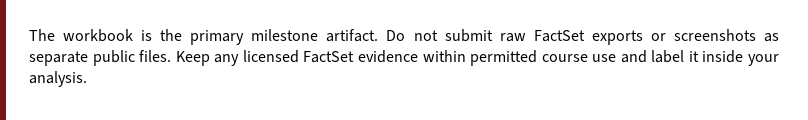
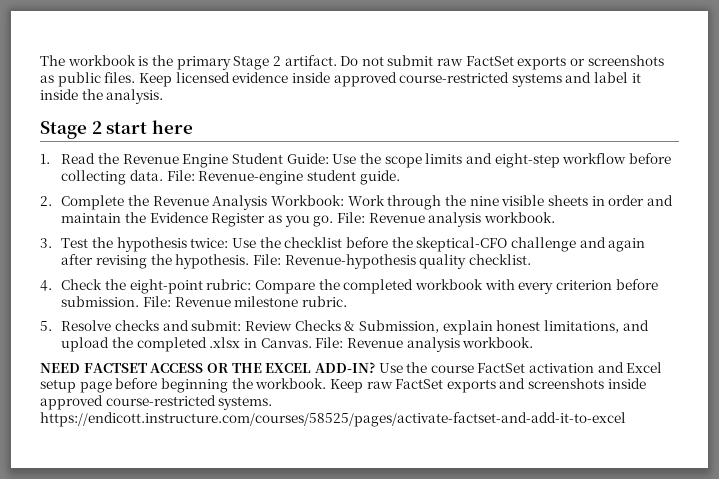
- The workbook is the primary milestone artifact.
+ The workbook is the primary Stage 2 artifact.
- Do not submit raw FactSet exports or screenshots as separate public files.
+ Do not submit raw FactSet exports or screenshots as public files.
- Keep any licensed FactSet evidence within permitted course use and label it inside your analysis.
+ Keep licensed evidence inside approved course-restricted systems and label it inside the analysis.
+ Stage 2 start here
+ 1. Read the Revenue Engine Student Guide: Use the scope limits and eight-step workflow before collecting data. File: Revenue-engine student guide.
+ 2. Complete the Revenue Analysis Workbook: Work through the nine visible sheets in order and maintain the Evidence Register as you go. File: Revenue analysis workbook.
+ 3. Test the hypothesis twice: Use the checklist before the skeptical-CFO challenge and again after revising the hypothesis. File: Revenue-hypothesis quality checklist.
+ 4. Check the eight-point rubric: Compare the completed workbook with every criterion before submission. File: Revenue milestone rubric.
+ 5. Resolve checks and submit: Review Checks & Submission, explain honest limitations, and upload the completed .xlsx in Canvas. File: Revenue analysis workbook.
+ NEED FACTSET ACCESS OR THE EXCEL ADD-IN? Use the course FactSet activation and Excel setup page before beginning the workbook. Keep raw FactSet exports and screenshots inside approved course-restricted systems. https://endicott.instructure.com/courses/58525/pages/activate-factset-and-add-it-to-excel

